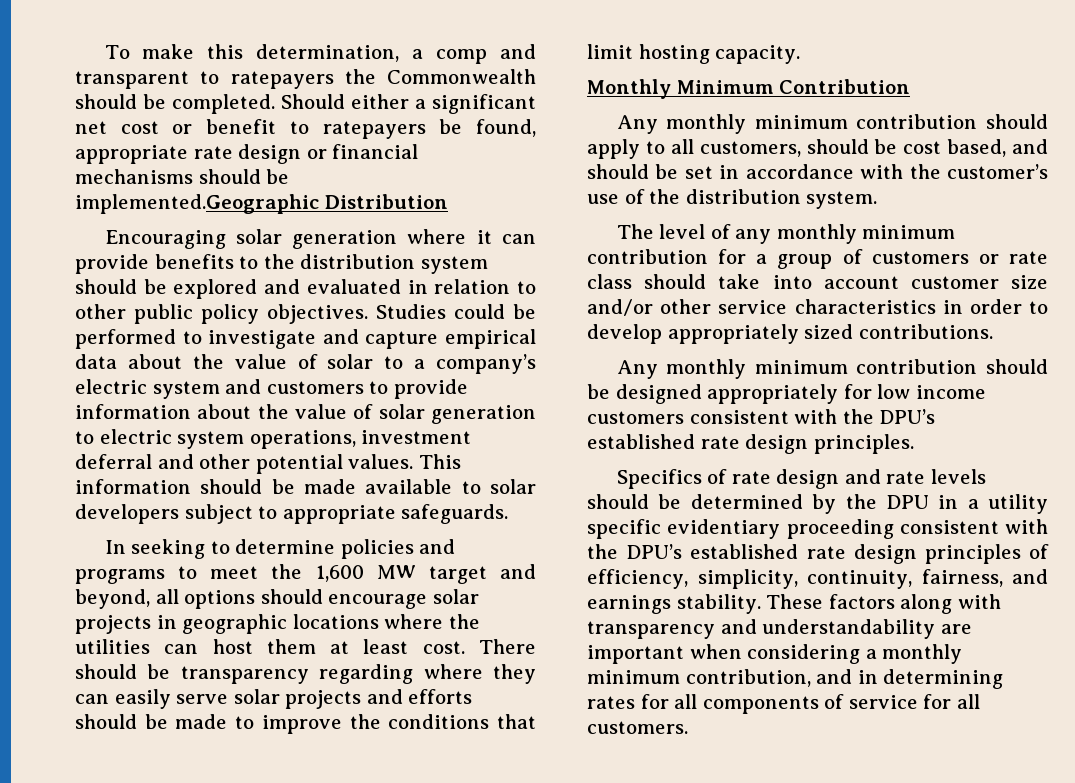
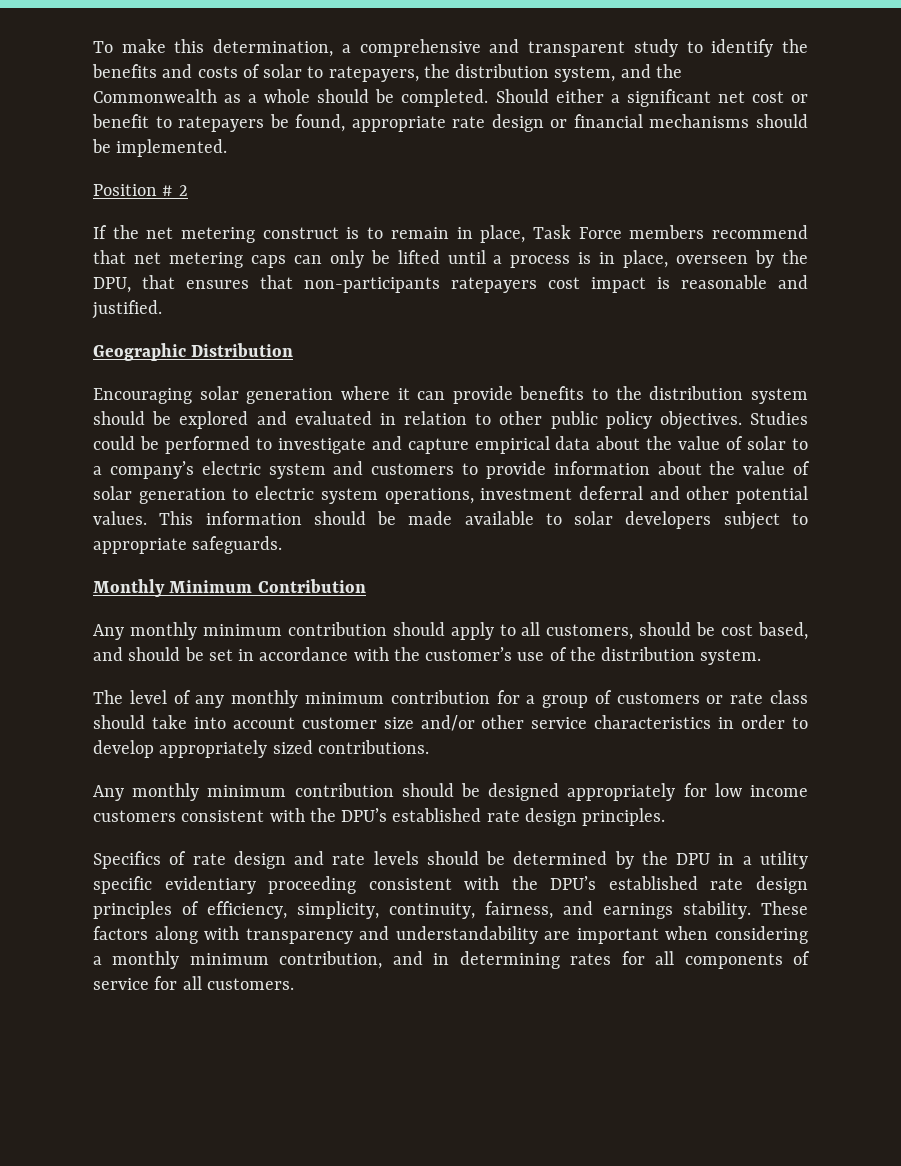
- To make this determination, a comp and transparent to ratepayers the Commonwealth should be completed.
+ To make this determination, a comprehensive and transparent study to identify the benefits and costs of solar to ratepayers, the distribution system, and the Commonwealth as a whole should be completed.
- Should either a significant net cost or benefit to ratepayers be found, appropriate rate design or financial mechanisms should be implemented.Geographic Distribution
+ Should either a significant net cost or benefit to ratepayers be found, appropriate rate design or financial mechanisms should be implemented.
+ Position # 2
+ If the net metering construct is to remain in place, Task Force members recommend that net metering caps can only be lifted until a process is in place, overseen by the DPU, that ensures that non-participants ratepayers cost impact is reasonable and justified.
+ Geographic Distribution
- In seeking to determine policies and programs to meet the 1,600 MW target and beyond, all options should encourage solar projects in geographic locations where the utilities can host them at least cost. There should be transparency regarding where they can easily serve solar projects and efforts should be made to improve the conditions that limit hosting capacity.

